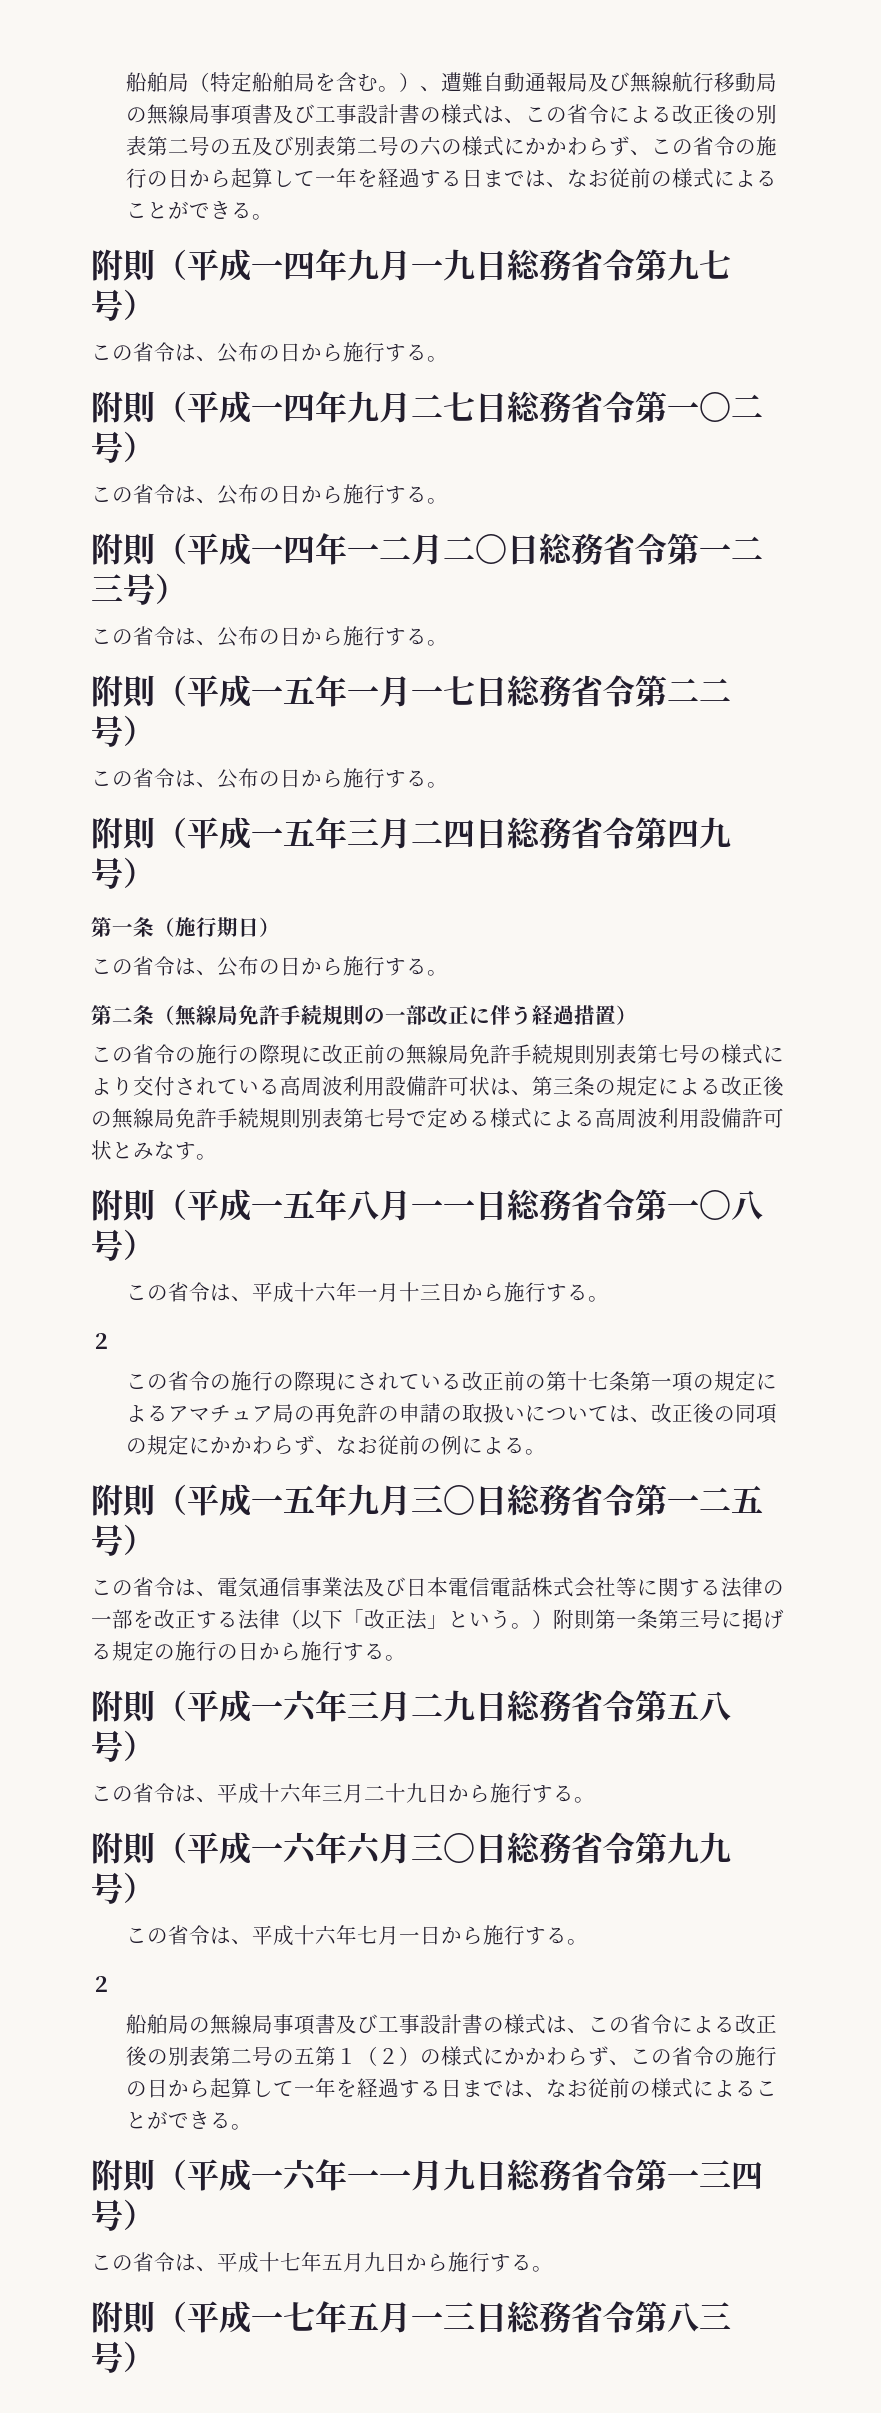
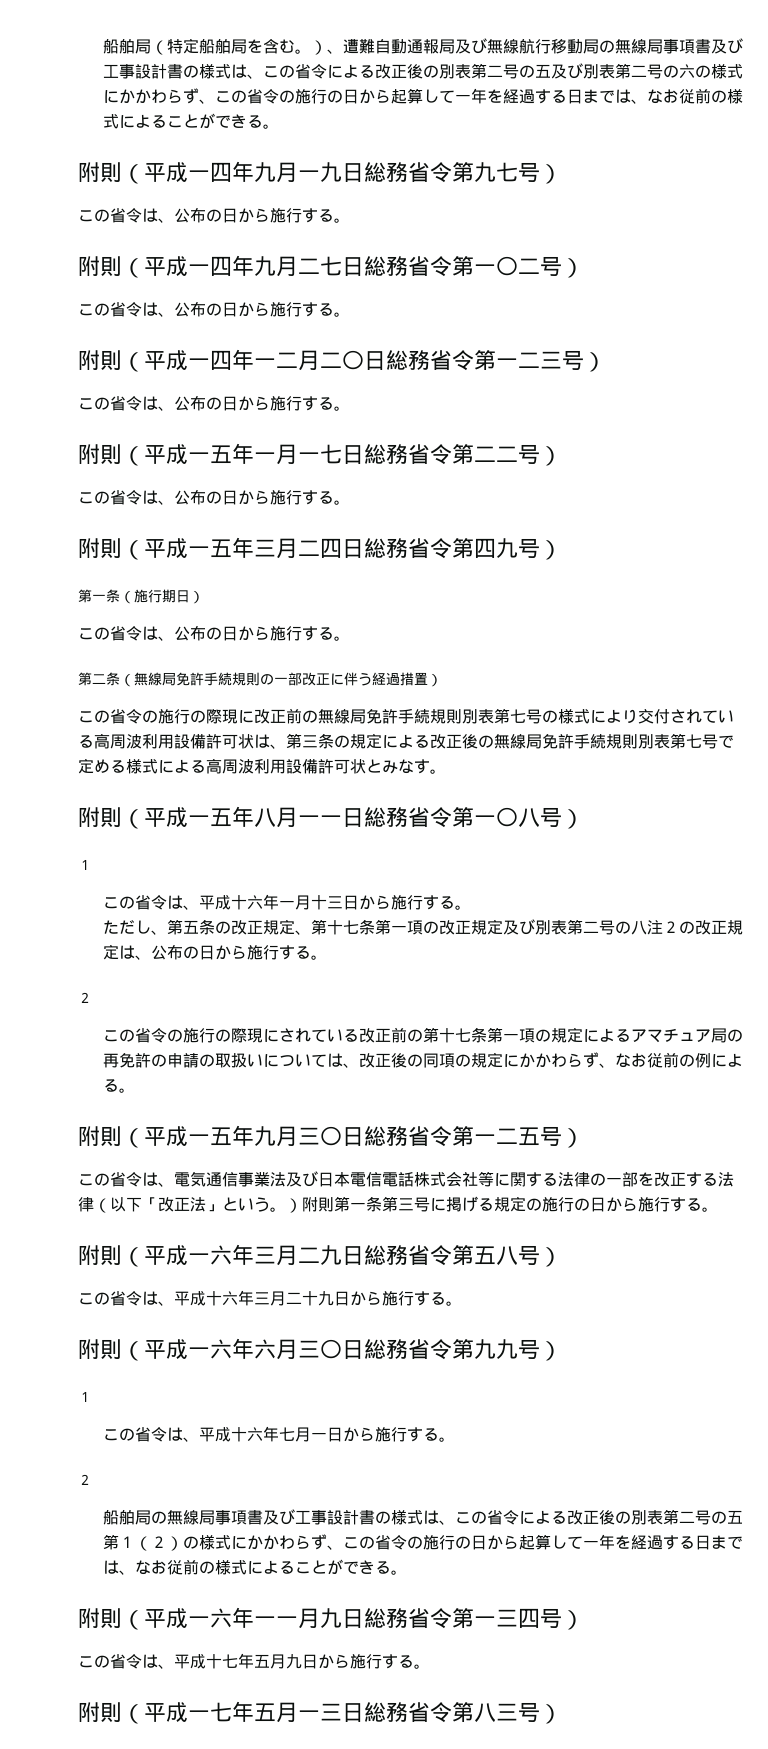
  附則（平成一五年八月一一日総務省令第一〇八号）
+ １
+ ただし、第五条の改正規定、第十七条第一項の改正規定及び別表第二号の八注２の改正規定は、公布の日から施行する。
  附則（平成一六年六月三〇日総務省令第九九号）
+ １

